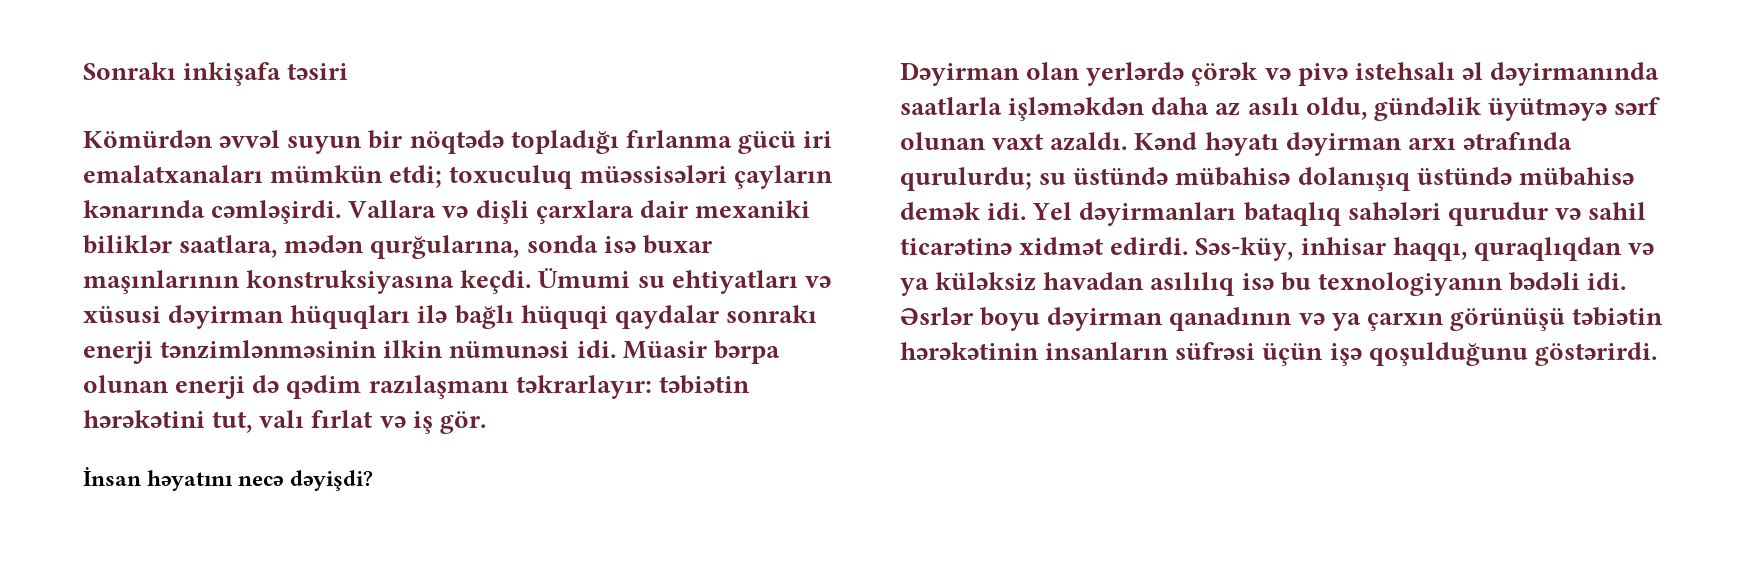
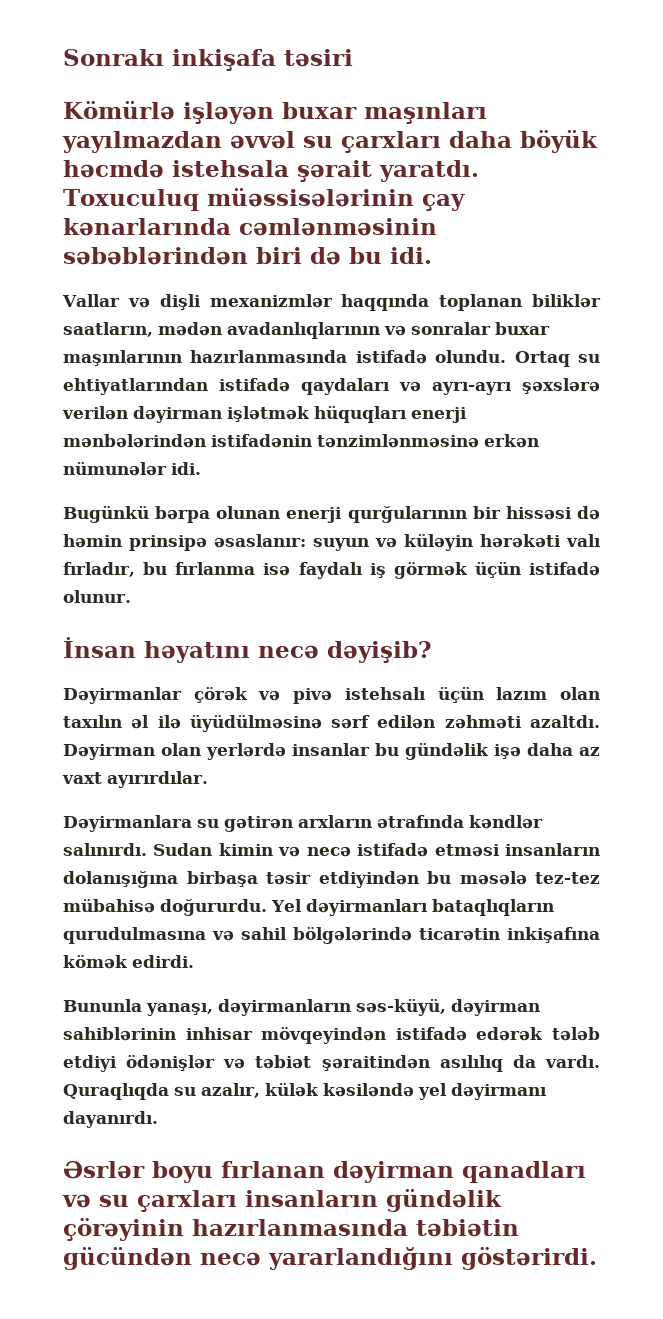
- Kömürdən əvvəl suyun bir nöqtədə topladığı fırlanma gücü iri emalatxanaları mümkün etdi; toxuculuq müəssisələri çayların kənarında cəmləşirdi. Vallara və dişli çarxlara dair mexaniki biliklər saatlara, mədən qurğularına, sonda isə buxar maşınlarının konstruksiyasına keçdi. Ümumi su ehtiyatları və xüsusi dəyirman hüquqları ilə bağlı hüquqi qaydalar sonrakı enerji tənzimlənməsinin ilkin nümunəsi idi. Müasir bərpa olunan enerji də qədim razılaşmanı təkrarlayır: təbiətin hərəkətini tut, valı fırlat və iş gör.
- İnsan həyatını necə dəyişdi?
- Dəyirman olan yerlərdə çörək və pivə istehsalı əl dəyirmanında saatlarla işləməkdən daha az asılı oldu, gündəlik üyütməyə sərf olunan vaxt azaldı. Kənd həyatı dəyirman arxı ətrafında qurulurdu; su üstündə mübahisə dolanışıq üstündə mübahisə demək idi. Yel dəyirmanları bataqlıq sahələri qurudur və sahil ticarətinə xidmət edirdi. Səs-küy, inhisar haqqı, quraqlıqdan və ya küləksiz havadan asılılıq isə bu texnologiyanın bədəli idi. Əsrlər boyu dəyirman qanadının və ya çarxın görünüşü təbiətin hərəkətinin insanların süfrəsi üçün işə qoşulduğunu göstərirdi.
+ Kömürlə işləyən buxar maşınları yayılmazdan əvvəl su çarxları daha böyük həcmdə istehsala şərait yaratdı. Toxuculuq müəssisələrinin çay kənarlarında cəmlənməsinin səbəblərindən biri də bu idi.
+ Vallar və dişli mexanizmlər haqqında toplanan biliklər saatların, mədən avadanlıqlarının və sonralar buxar maşınlarının hazırlanmasında istifadə olundu. Ortaq su ehtiyatlarından istifadə qaydaları və ayrı-ayrı şəxslərə verilən dəyirman işlətmək hüquqları enerji mənbələrindən istifadənin tənzimlənməsinə erkən nümunələr idi.
+ Bugünkü bərpa olunan enerji qurğularının bir hissəsi də həmin prinsipə əsaslanır: suyun və küləyin hərəkəti valı fırladır, bu fırlanma isə faydalı iş görmək üçün istifadə olunur.
+ İnsan həyatını necə dəyişib?
+ Dəyirmanlar çörək və pivə istehsalı üçün lazım olan taxılın əl ilə üyüdülməsinə sərf edilən zəhməti azaltdı. Dəyirman olan yerlərdə insanlar bu gündəlik işə daha az vaxt ayırırdılar.
+ Dəyirmanlara su gətirən arxların ətrafında kəndlər salınırdı. Sudan kimin və necə istifadə etməsi insanların dolanışığına birbaşa təsir etdiyindən bu məsələ tez-tez mübahisə doğururdu. Yel dəyirmanları bataqlıqların qurudulmasına və sahil bölgələrində ticarətin inkişafına kömək edirdi.
+ Bununla yanaşı, dəyirmanların səs-küyü, dəyirman sahiblərinin inhisar mövqeyindən istifadə edərək tələb etdiyi ödənişlər və təbiət şəraitindən asılılıq da vardı. Quraqlıqda su azalır, külək kəsiləndə yel dəyirmanı dayanırdı.
+ Əsrlər boyu fırlanan dəyirman qanadları və su çarxları insanların gündəlik çörəyinin hazırlanmasında təbiətin gücündən necə yararlandığını göstərirdi.

